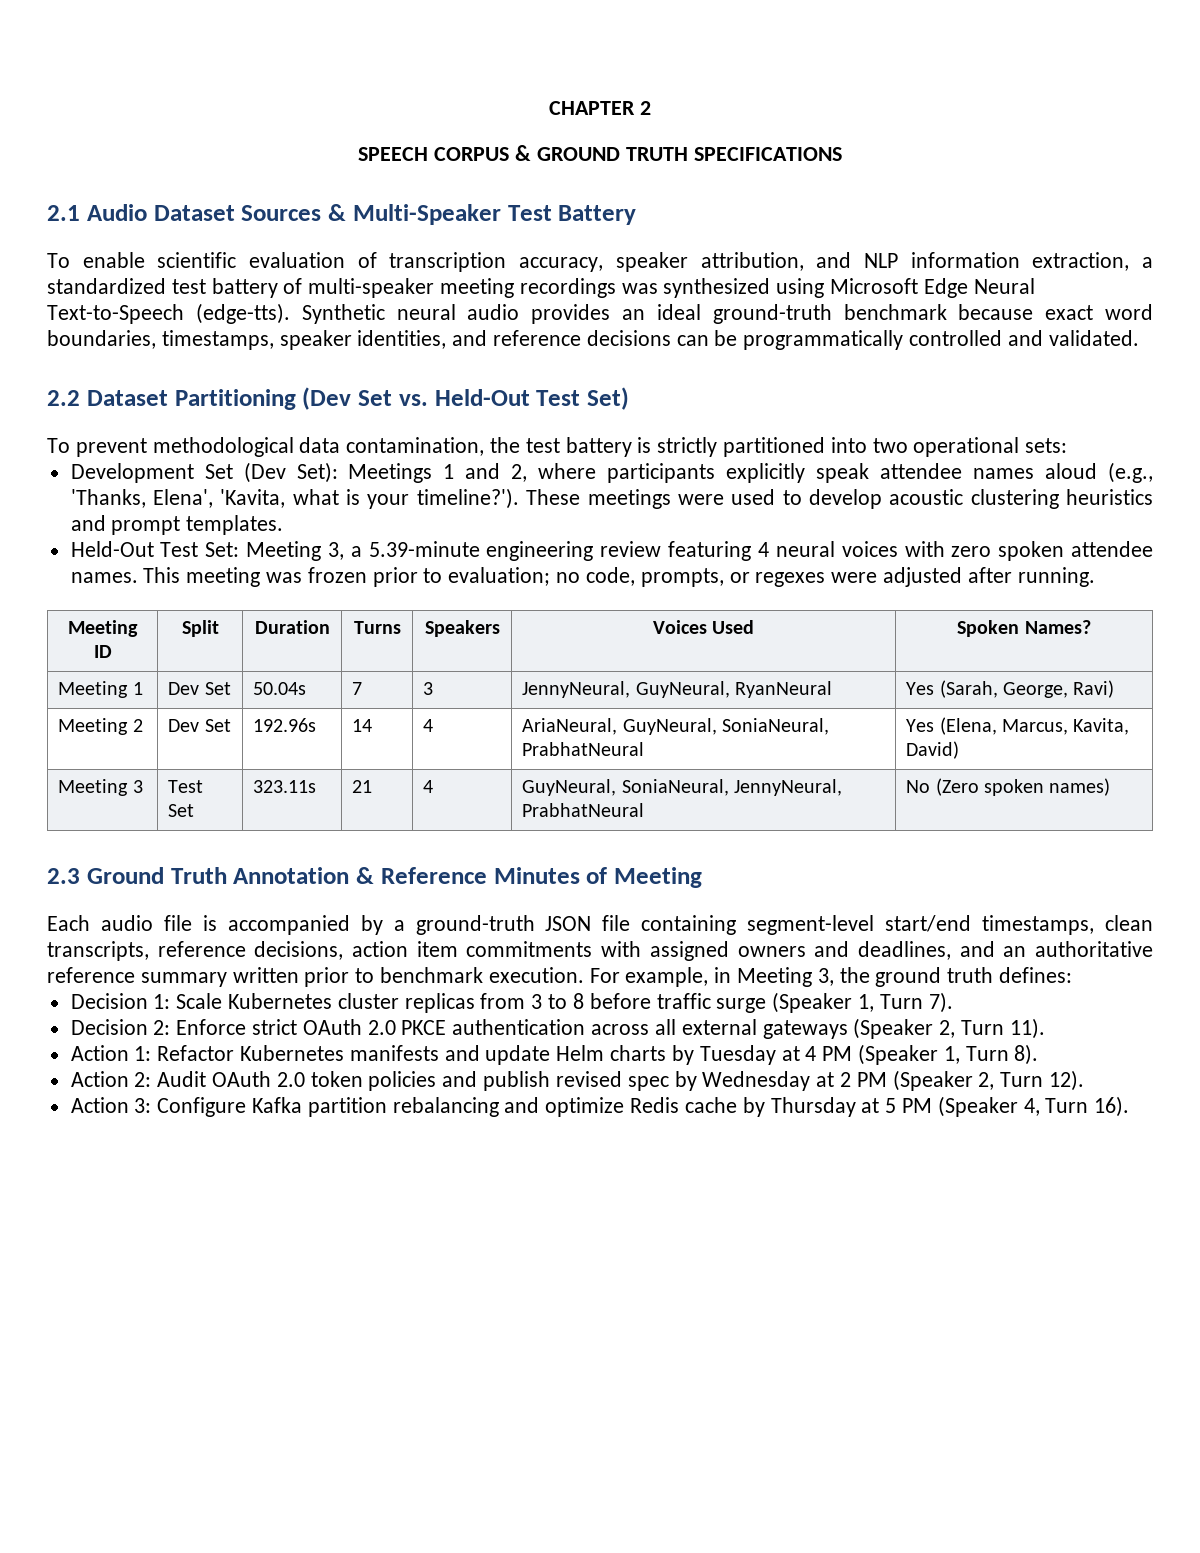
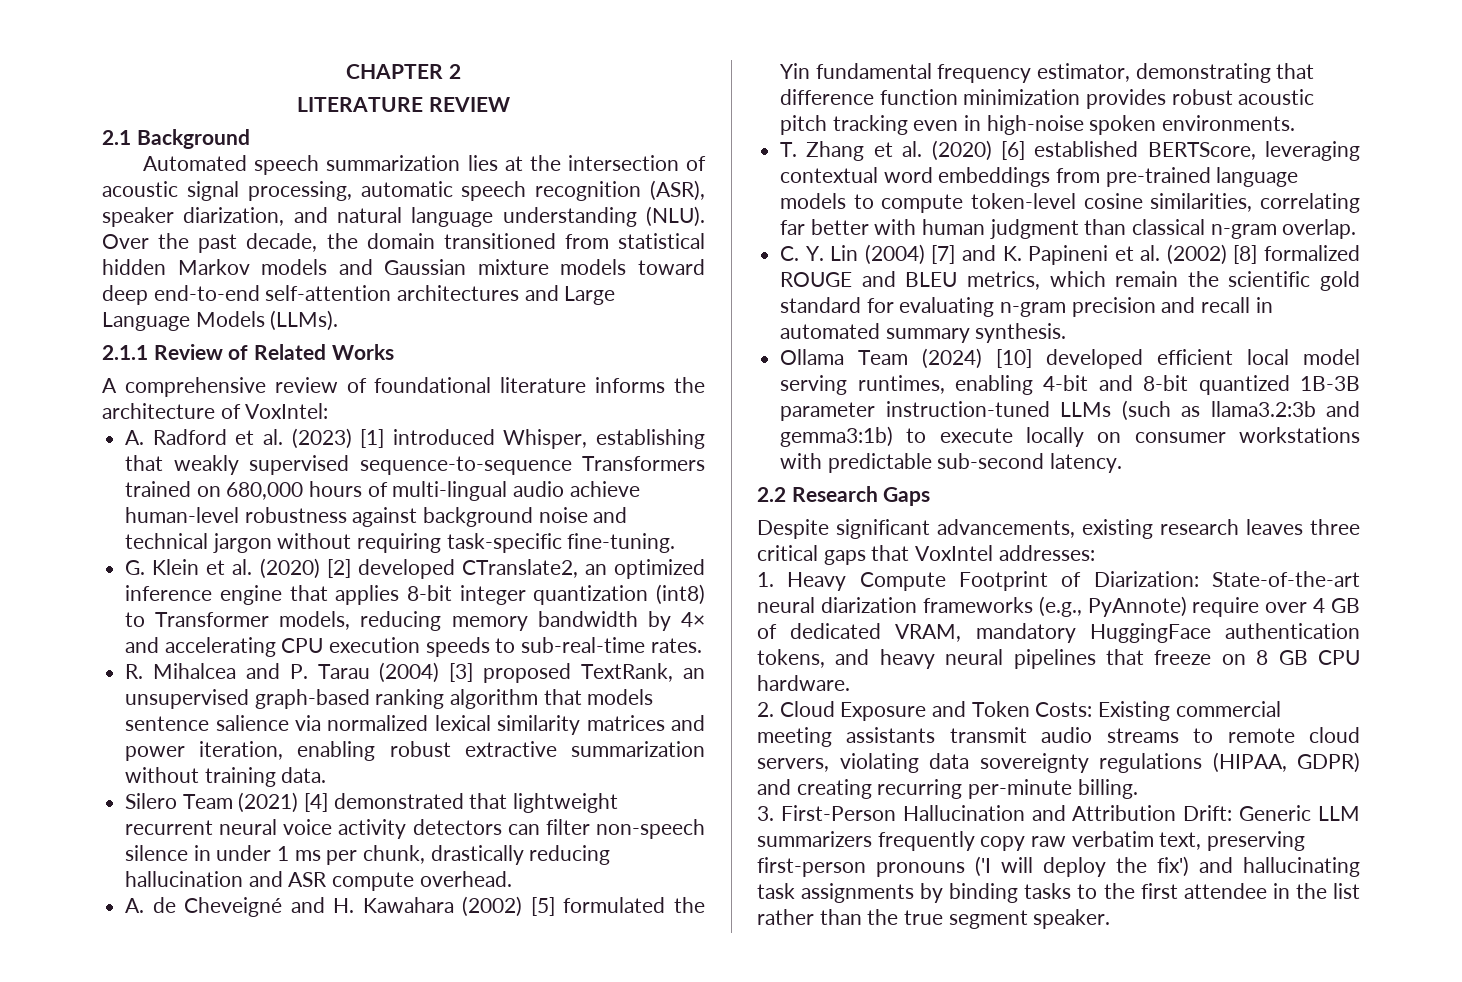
- SPEECH CORPUS & GROUND TRUTH SPECIFICATIONS
- 2.1 Audio Dataset Sources & Multi-Speaker Test Battery
- To enable scientific evaluation of transcription accuracy, speaker attribution, and NLP information extraction, a standardized test battery of multi-speaker meeting recordings was synthesized using Microsoft Edge Neural Text-to-Speech (edge-tts). Synthetic neural audio provides an ideal ground-truth benchmark because exact word boundaries, timestamps, speaker identities, and reference decisions can be programmatically controlled and validated.
- 2.2 Dataset Partitioning (Dev Set vs. Held-Out Test Set)
- To prevent methodological data contamination, the test battery is strictly partitioned into two operational sets:
- Development Set (Dev Set): Meetings 1 and 2, where participants explicitly speak attendee names aloud (e.g., 'Thanks, Elena', 'Kavita, what is your timeline?'). These meetings were used to develop acoustic clustering heuristics and prompt templates.
- Held-Out Test Set: Meeting 3, a 5.39-minute engineering review featuring 4 neural voices with zero spoken attendee names. This meeting was frozen prior to evaluation; no code, prompts, or regexes were adjusted after running.
- Meeting ID | Split | Duration | Turns | Speakers | Voices Used | Spoken Names?
- Meeting 1 | Dev Set | 50.04s | 7 | 3 | JennyNeural, GuyNeural, RyanNeural | Yes (Sarah, George, Ravi)
- Meeting 2 | Dev Set | 192.96s | 14 | 4 | AriaNeural, GuyNeural, SoniaNeural, PrabhatNeural | Yes (Elena, Marcus, Kavita, David)
- Meeting 3 | Test Set | 323.11s | 21 | 4 | GuyNeural, SoniaNeural, JennyNeural, PrabhatNeural | No (Zero spoken names)
- 2.3 Ground Truth Annotation & Reference Minutes of Meeting
- Each audio file is accompanied by a ground-truth JSON file containing segment-level start/end timestamps, clean transcripts, reference decisions, action item commitments with assigned owners and deadlines, and an authoritative reference summary written prior to benchmark execution. For example, in Meeting 3, the ground truth defines:
- Decision 1: Scale Kubernetes cluster replicas from 3 to 8 before traffic surge (Speaker 1, Turn 7).
- Decision 2: Enforce strict OAuth 2.0 PKCE authentication across all external gateways (Speaker 2, Turn 11).
- Action 1: Refactor Kubernetes manifests and update Helm charts by Tuesday at 4 PM (Speaker 1, Turn 8).
- Action 2: Audit OAuth 2.0 token policies and publish revised spec by Wednesday at 2 PM (Speaker 2, Turn 12).
- Action 3: Configure Kafka partition rebalancing and optimize Redis cache by Thursday at 5 PM (Speaker 4, Turn 16).
+ LITERATURE REVIEW
+ 2.1 Background
+ Automated speech summarization lies at the intersection of acoustic signal processing, automatic speech recognition (ASR), speaker diarization, and natural language understanding (NLU). Over the past decade, the domain transitioned from statistical hidden Markov models and Gaussian mixture models toward deep end-to-end self-attention architectures and Large Language Models (LLMs).
+ 2.1.1 Review of Related Works
+ A comprehensive review of foundational literature informs the architecture of VoxIntel:
+ A. Radford et al. (2023) [1] introduced Whisper, establishing that weakly supervised sequence-to-sequence Transformers trained on 680,000 hours of multi-lingual audio achieve human-level robustness against background noise and technical jargon without requiring task-specific fine-tuning.
+ G. Klein et al. (2020) [2] developed CTranslate2, an optimized inference engine that applies 8-bit integer quantization (int8) to Transformer models, reducing memory bandwidth by 4× and accelerating CPU execution speeds to sub-real-time rates.
+ R. Mihalcea and P. Tarau (2004) [3] proposed TextRank, an unsupervised graph-based ranking algorithm that models sentence salience via normalized lexical similarity matrices and power iteration, enabling robust extractive summarization without training data.
+ Silero Team (2021) [4] demonstrated that lightweight recurrent neural voice activity detectors can filter non-speech silence in under 1 ms per chunk, drastically reducing hallucination and ASR compute overhead.
+ A. de Cheveigné and H. Kawahara (2002) [5] formulated the Yin fundamental frequency estimator, demonstrating that difference function minimization provides robust acoustic pitch tracking even in high-noise spoken environments.
+ T. Zhang et al. (2020) [6] established BERTScore, leveraging contextual word embeddings from pre-trained language models to compute token-level cosine similarities, correlating far better with human judgment than classical n-gram overlap.
+ C. Y. Lin (2004) [7] and K. Papineni et al. (2002) [8] formalized ROUGE and BLEU metrics, which remain the scientific gold standard for evaluating n-gram precision and recall in automated summary synthesis.
+ Ollama Team (2024) [10] developed efficient local model serving runtimes, enabling 4-bit and 8-bit quantized 1B-3B parameter instruction-tuned LLMs (such as llama3.2:3b and gemma3:1b) to execute locally on consumer workstations with predictable sub-second latency.
+ 2.2 Research Gaps
+ Despite significant advancements, existing research leaves three critical gaps that VoxIntel addresses:
+ 1. Heavy Compute Footprint of Diarization: State-of-the-art neural diarization frameworks (e.g., PyAnnote) require over 4 GB of dedicated VRAM, mandatory HuggingFace authentication tokens, and heavy neural pipelines that freeze on 8 GB CPU hardware.
+ 2. Cloud Exposure and Token Costs: Existing commercial meeting assistants transmit audio streams to remote cloud servers, violating data sovereignty regulations (HIPAA, GDPR) and creating recurring per-minute billing.
+ 3. First-Person Hallucination and Attribution Drift: Generic LLM summarizers frequently copy raw verbatim text, preserving first-person pronouns ('I will deploy the fix') and hallucinating task assignments by binding tasks to the first attendee in the list rather than the true segment speaker.

